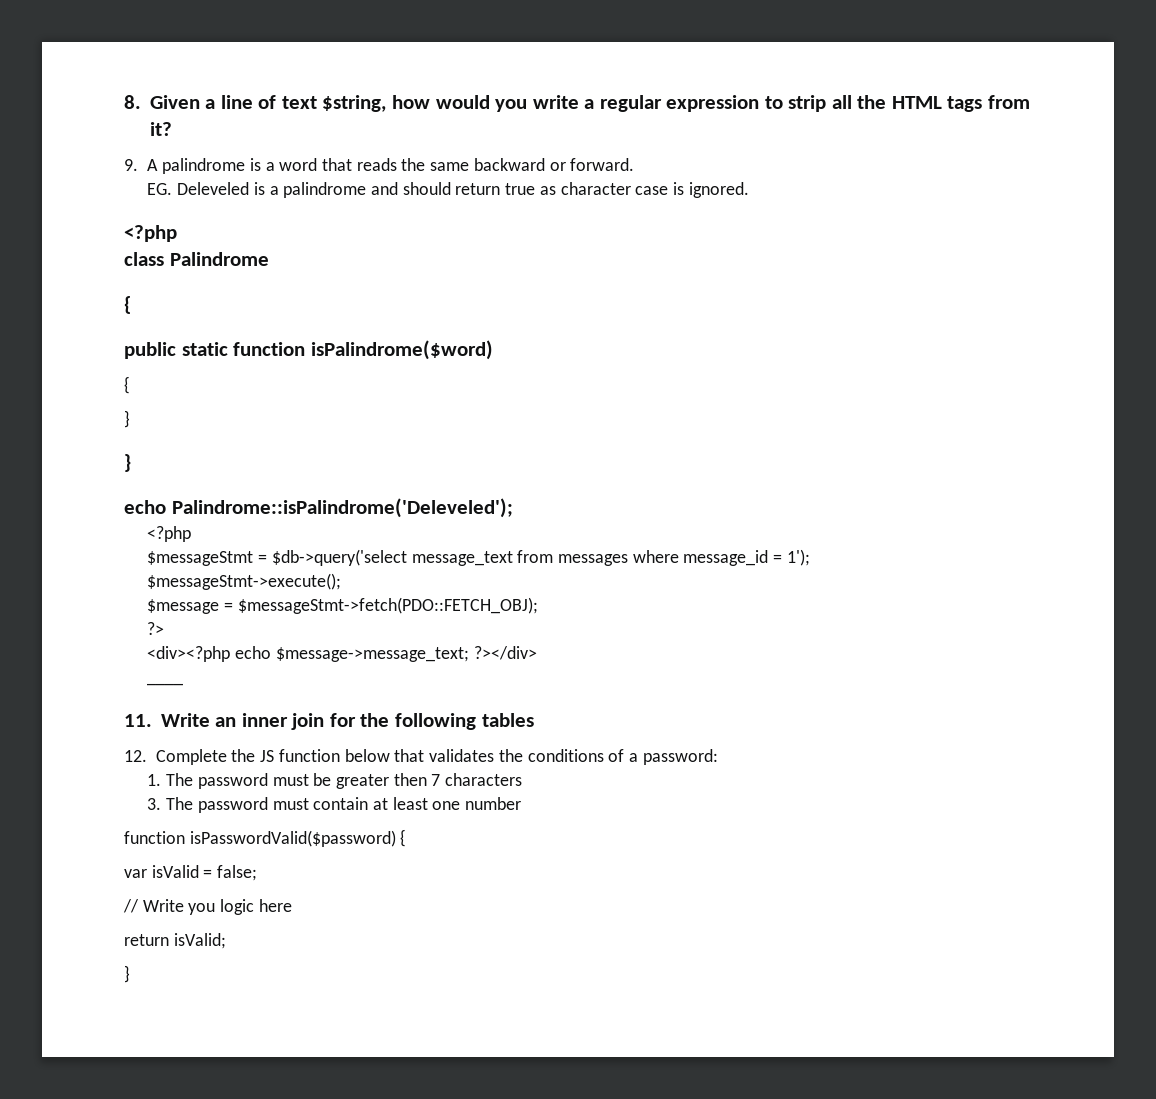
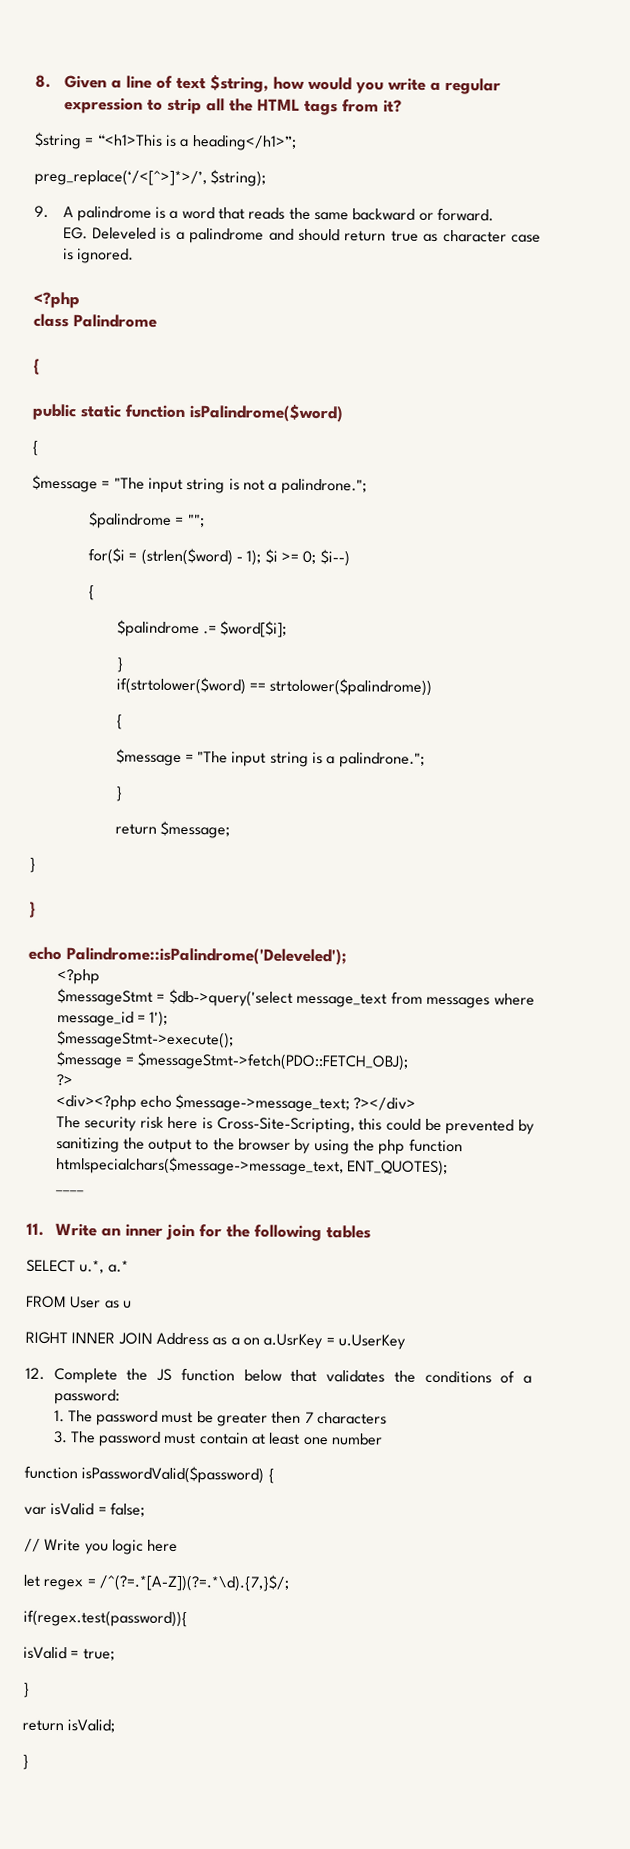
+ $string = “<h1>This is a heading</h1>”;
+ preg_replace(‘/<[^>]*>/’, $string);
+ $message = "The input string is not a palindrone.";
+ $palindrome = "";
+ for($i = (strlen($word) - 1); $i >= 0; $i--)
+ {
+ $palindrome .= $word[$i];
+ }
+ if(strtolower($word) == strtolower($palindrome))
+ {
+ $message = "The input string is a palindrone.";
+ }
+ return $message;
+ The security risk here is Cross-Site-Scripting, this could be prevented by sanitizing the output to the browser by using the php function htmlspecialchars($message->message_text, ENT_QUOTES);
+ SELECT u.*, a.*
+ FROM User as u
+ RIGHT INNER JOIN Address as a on a.UsrKey = u.UserKey
+ let regex = /^(?=.*[A-Z])(?=.*\d).{7,}$/;
+ if(regex.test(password)){
+ isValid = true;
+ }

